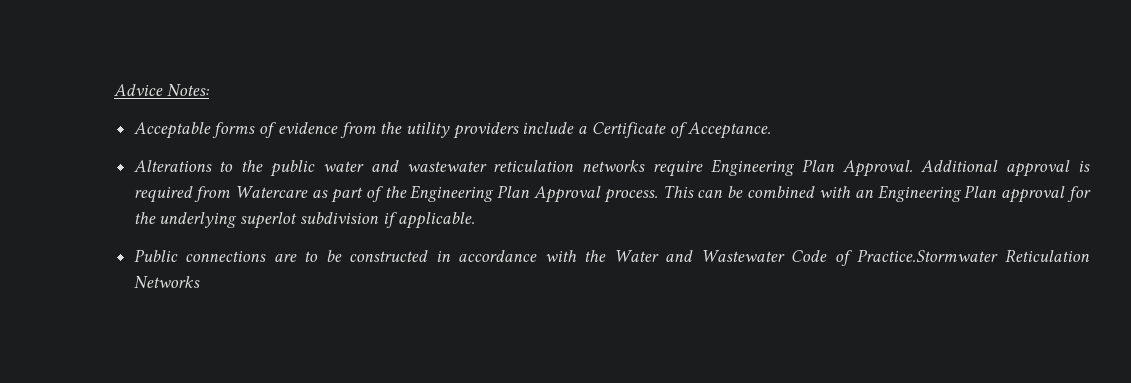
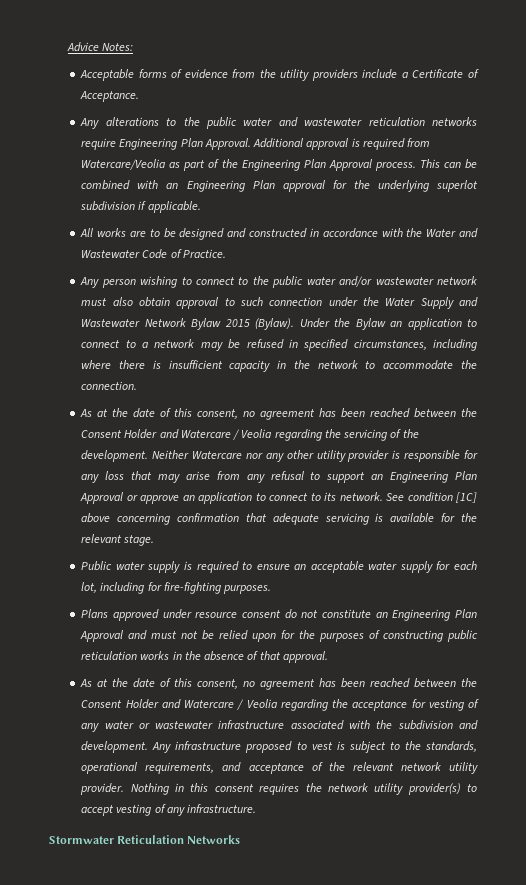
- Alterations to the public water and wastewater reticulation networks require Engineering Plan Approval.
+ Any alterations to the public water and wastewater reticulation networks require Engineering Plan Approval.
- Additional approval is required from Watercare as part of the Engineering Plan Approval process.
+ Additional approval is required from Watercare/Veolia as part of the Engineering Plan Approval process.
- Public connections are to be constructed in accordance with the Water and Wastewater Code of Practice.Stormwater Reticulation Networks
+ All works are to be designed and constructed in accordance with the Water and Wastewater Code of Practice.
+ Any person wishing to connect to the public water and/or wastewater network must also obtain approval to such connection under the Water Supply and Wastewater Network Bylaw 2015 (Bylaw). Under the Bylaw an application to connect to a network may be refused in specified circumstances, including where there is insufficient capacity in the network to accommodate the connection.
+ As at the date of this consent, no agreement has been reached between the Consent Holder and Watercare / Veolia regarding the servicing of the development. Neither Watercare nor any other utility provider is responsible for any loss that may arise from any refusal to support an Engineering Plan Approval or approve an application to connect to its network. See condition [1C] above concerning confirmation that adequate servicing is available for the relevant stage.
+ Public water supply is required to ensure an acceptable water supply for each lot, including for fire-fighting purposes.
+ Plans approved under resource consent do not constitute an Engineering Plan Approval and must not be relied upon for the purposes of constructing public reticulation works in the absence of that approval.
+ As at the date of this consent, no agreement has been reached between the Consent Holder and Watercare / Veolia regarding the acceptance for vesting of any water or wastewater infrastructure associated with the subdivision and development. Any infrastructure proposed to vest is subject to the standards, operational requirements, and acceptance of the relevant network utility provider. Nothing in this consent requires the network utility provider(s) to accept vesting of any infrastructure.
+ Stormwater Reticulation Networks

